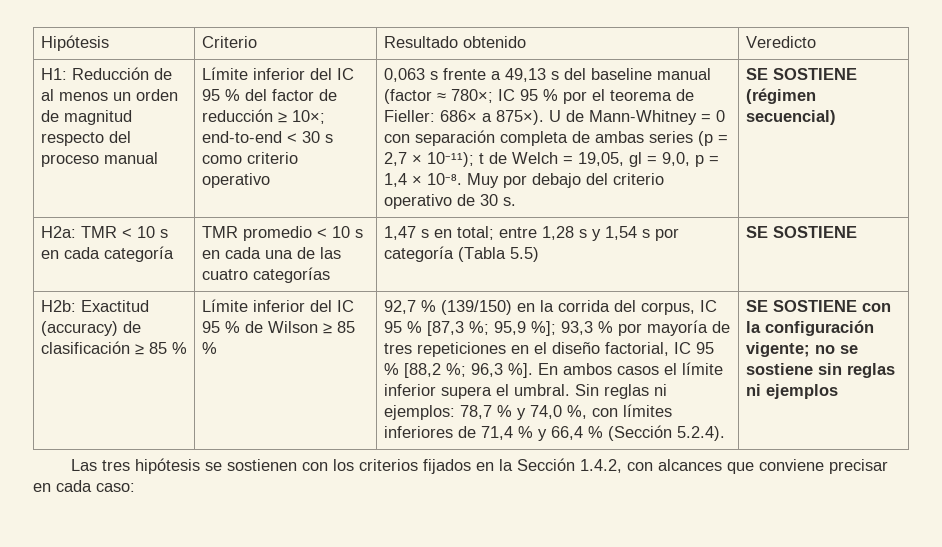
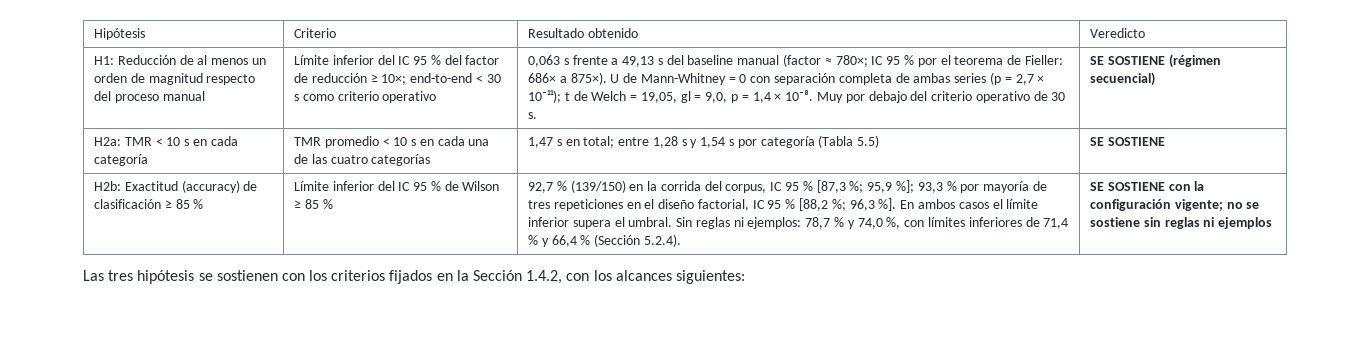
- Las tres hipótesis se sostienen con los criterios fijados en la Sección 1.4.2, con alcances que conviene precisar en cada caso:
+ Las tres hipótesis se sostienen con los criterios fijados en la Sección 1.4.2, con los alcances siguientes:

